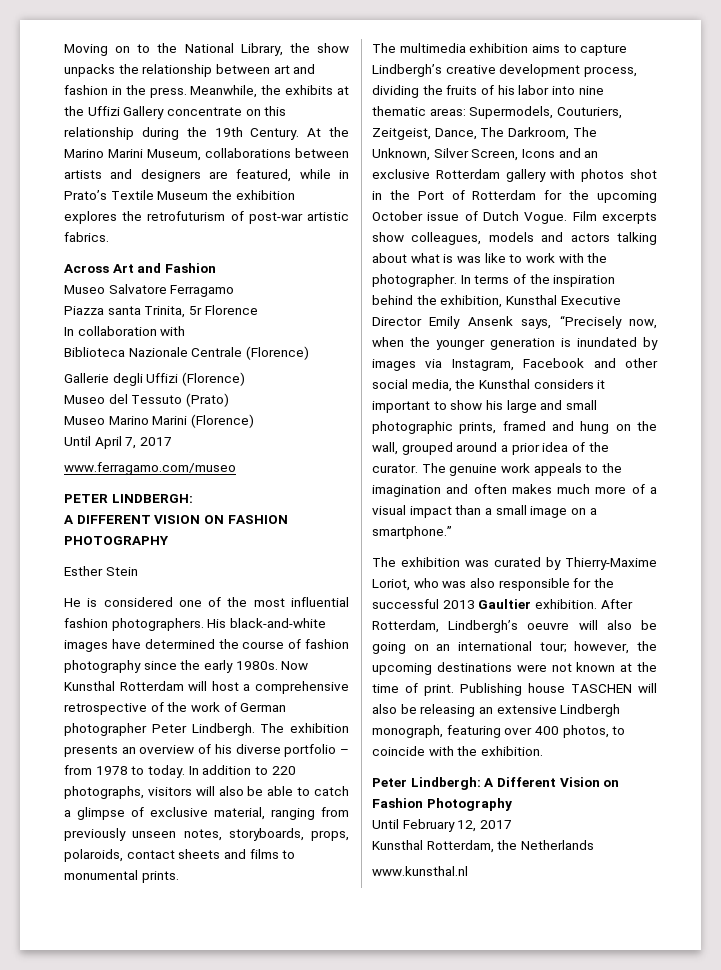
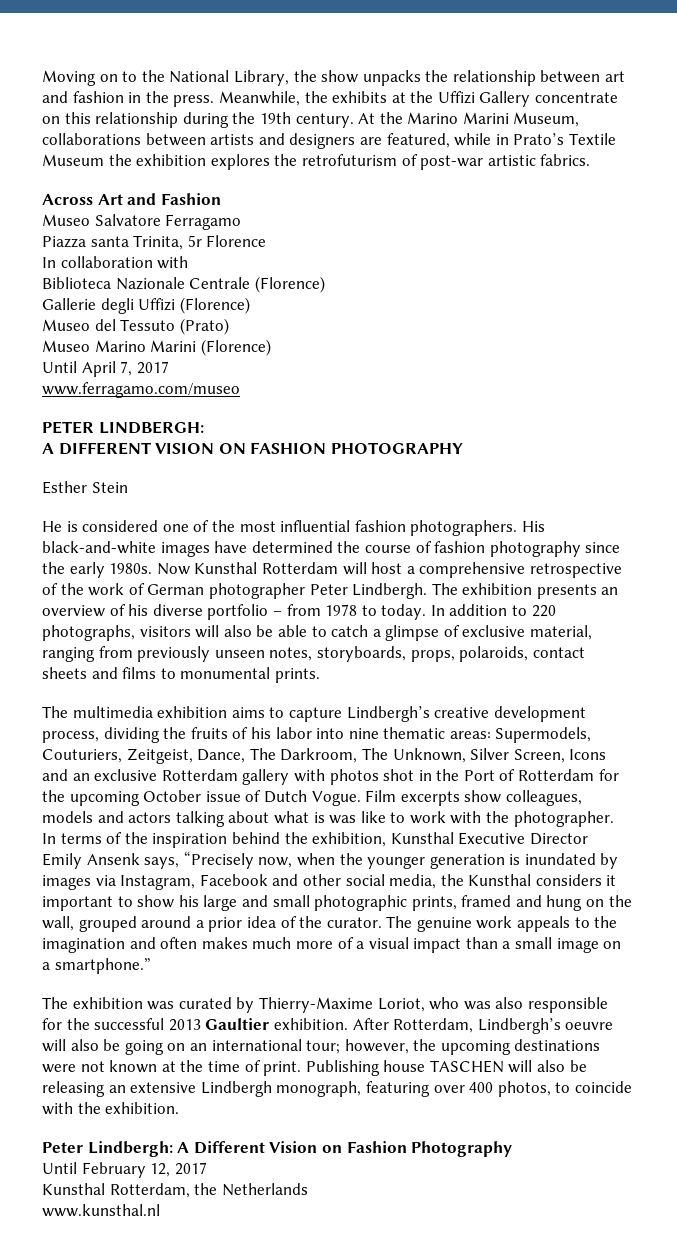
- Meanwhile, the exhibits at the Uffizi Gallery concentrate on this relationship during the 19th Century.
+ Meanwhile, the exhibits at the Uffizi Gallery concentrate on this relationship during the 19th century.

